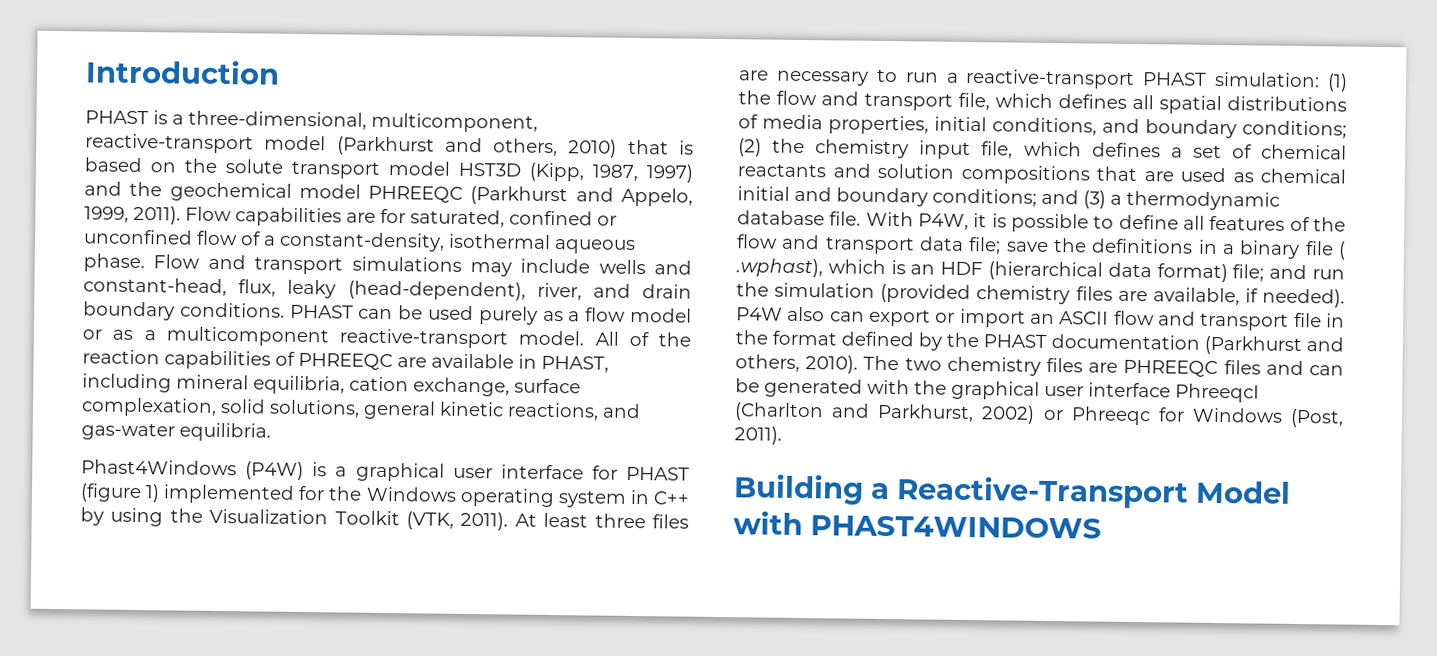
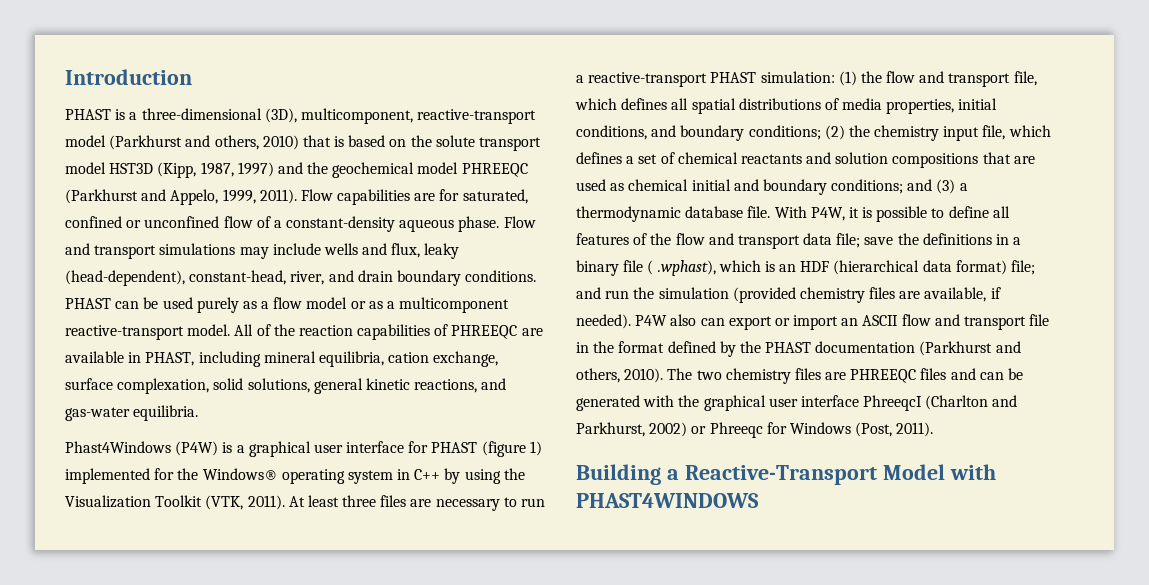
- PHAST is a three-dimensional, multicomponent, reactive-transport model (Parkhurst and others, 2010) that is based on the solute transport model HST3D (Kipp, 1987, 1997) and the geochemical model PHREEQC (Parkhurst and Appelo, 1999, 2011).
+ PHAST is a three-dimensional (3D), multicomponent, reactive-transport model (Parkhurst and others, 2010) that is based on the solute transport model HST3D (Kipp, 1987, 1997) and the geochemical model PHREEQC (Parkhurst and Appelo, 1999, 2011).
- Flow capabilities are for saturated, confined or unconfined flow of a constant-density, isothermal aqueous phase.
+ Flow capabilities are for saturated, confined or unconfined flow of a constant-density aqueous phase.
- Flow and transport simulations may include wells and constant-head, flux, leaky (head-dependent), river, and drain boundary conditions.
+ Flow and transport simulations may include wells and flux, leaky (head-dependent), constant-head, river, and drain boundary conditions.
- Phast4Windows (P4W) is a graphical user interface for PHAST (figure 1) implemented for the Windows operating system in C++ by using the Visualization Toolkit (VTK, 2011).
+ Phast4Windows (P4W) is a graphical user interface for PHAST (figure 1) implemented for the Windows® operating system in C++ by using the Visualization Toolkit (VTK, 2011).

